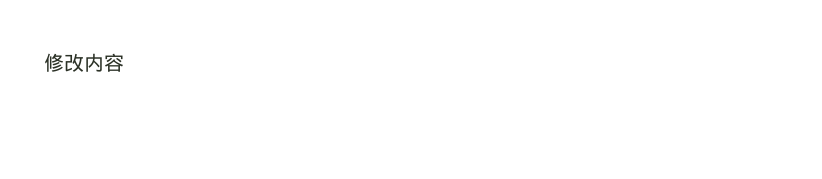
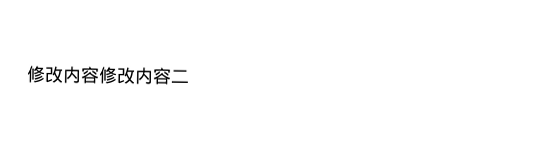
- 修改内容
+ 修改内容修改内容二

